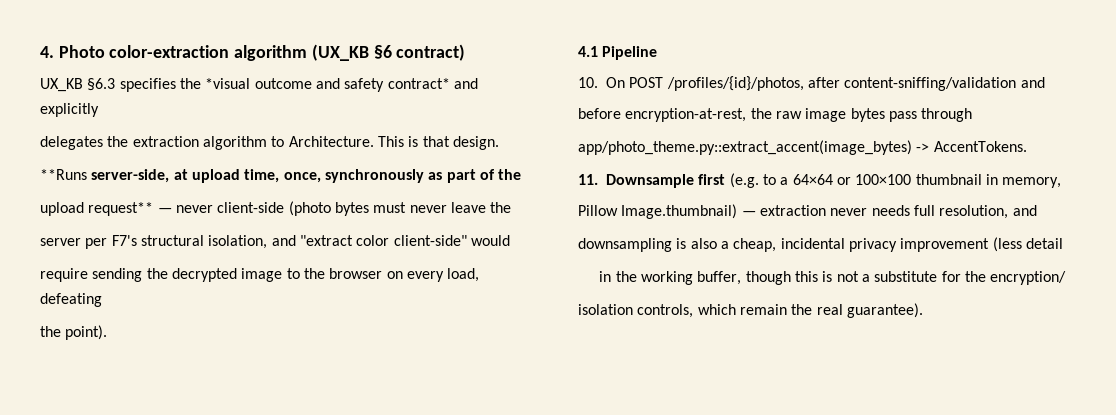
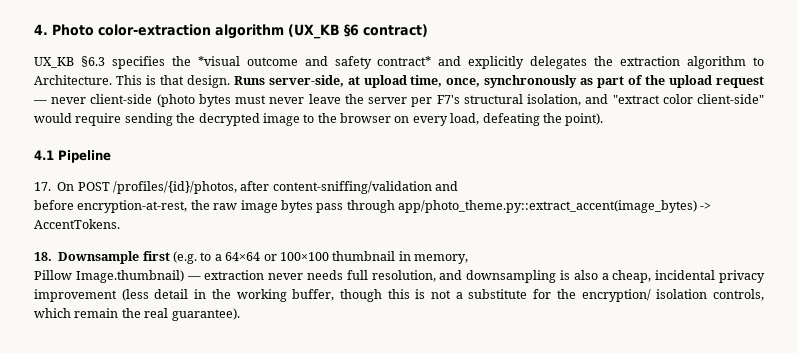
- UX_KB §6.3 specifies the *visual outcome and safety contract* and explicitly
- delegates the extraction algorithm to Architecture.
+ UX_KB §6.3 specifies the *visual outcome and safety contract* and explicitly delegates the extraction algorithm to Architecture.
- This is that design.
- **Runs server-side, at upload time, once, synchronously as part of the
- upload request** — never client-side (photo bytes must never leave the
- server per F7's structural isolation, and "extract color client-side" would
- require sending the decrypted image to the browser on every load, defeating
- the point).
+ This is that design. Runs server-side, at upload time, once, synchronously as part of the upload request — never client-side (photo bytes must never leave the server per F7's structural isolation, and "extract color client-side" would require sending the decrypted image to the browser on every load, defeating the point).
- 10. On POST /profiles/{id}/photos, after content-sniffing/validation and
+ 17. On POST /profiles/{id}/photos, after content-sniffing/validation and
- before encryption-at-rest, the raw image bytes pass through
- app/photo_theme.py::extract_accent(image_bytes) -> AccentTokens.
+ before encryption-at-rest, the raw image bytes pass through app/photo_theme.py::extract_accent(image_bytes) -> AccentTokens.
- 11. Downsample first (e.g. to a 64×64 or 100×100 thumbnail in memory,
+ 18. Downsample first (e.g. to a 64×64 or 100×100 thumbnail in memory,
- Pillow Image.thumbnail) — extraction never needs full resolution, and
- downsampling is also a cheap, incidental privacy improvement (less detail
- in the working buffer, though this is not a substitute for the encryption/
- isolation controls, which remain the real guarantee).
+ Pillow Image.thumbnail) — extraction never needs full resolution, and downsampling is also a cheap, incidental privacy improvement (less detail in the working buffer, though this is not a substitute for the encryption/ isolation controls, which remain the real guarantee).

